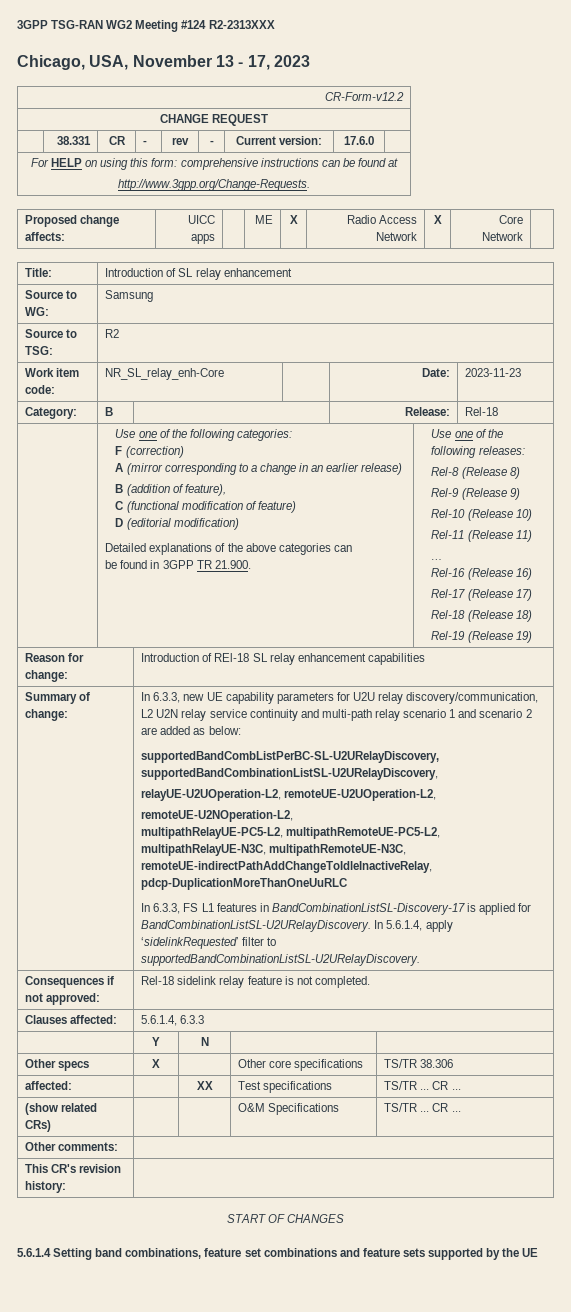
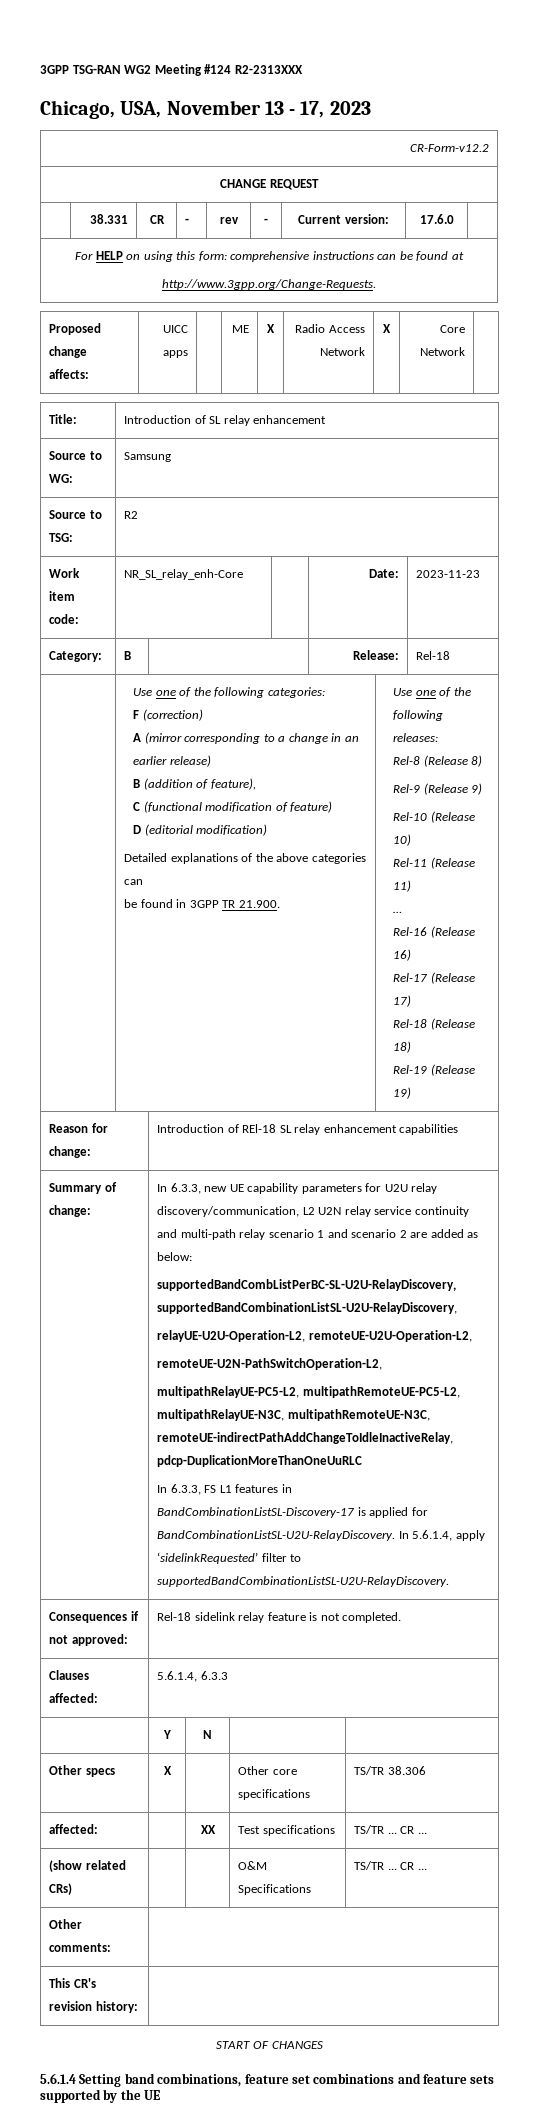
- supportedBandCombListPerBC-SL-U2URelayDiscovery, supportedBandCombinationListSL-U2URelayDiscovery,
- relayUE-U2UOperation-L2, remoteUE-U2UOperation-L2,
- remoteUE-U2NOperation-L2,
+ supportedBandCombListPerBC-SL-U2U-RelayDiscovery, supportedBandCombinationListSL-U2U-RelayDiscovery,
+ relayUE-U2U-Operation-L2, remoteUE-U2U-Operation-L2,
+ remoteUE-U2N-PathSwitchOperation-L2,
- In 6.3.3, FS L1 features in BandCombinationListSL-Discovery-17 is applied for BandCombinationListSL-U2URelayDiscovery.
+ In 6.3.3, FS L1 features in BandCombinationListSL-Discovery-17 is applied for BandCombinationListSL-U2U-RelayDiscovery.
- In 5.6.1.4, apply ‘sidelinkRequested’ filter to supportedBandCombinationListSL-U2URelayDiscovery.
+ In 5.6.1.4, apply ‘sidelinkRequested’ filter to supportedBandCombinationListSL-U2U-RelayDiscovery.

